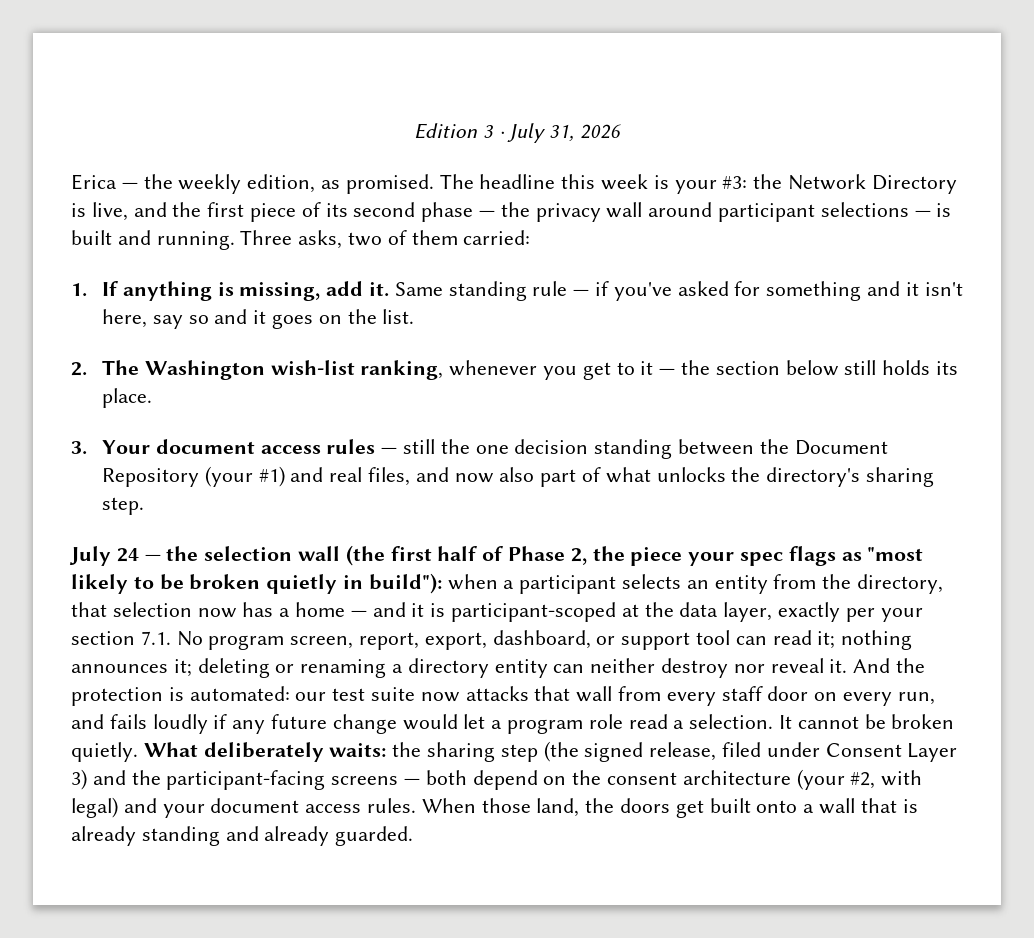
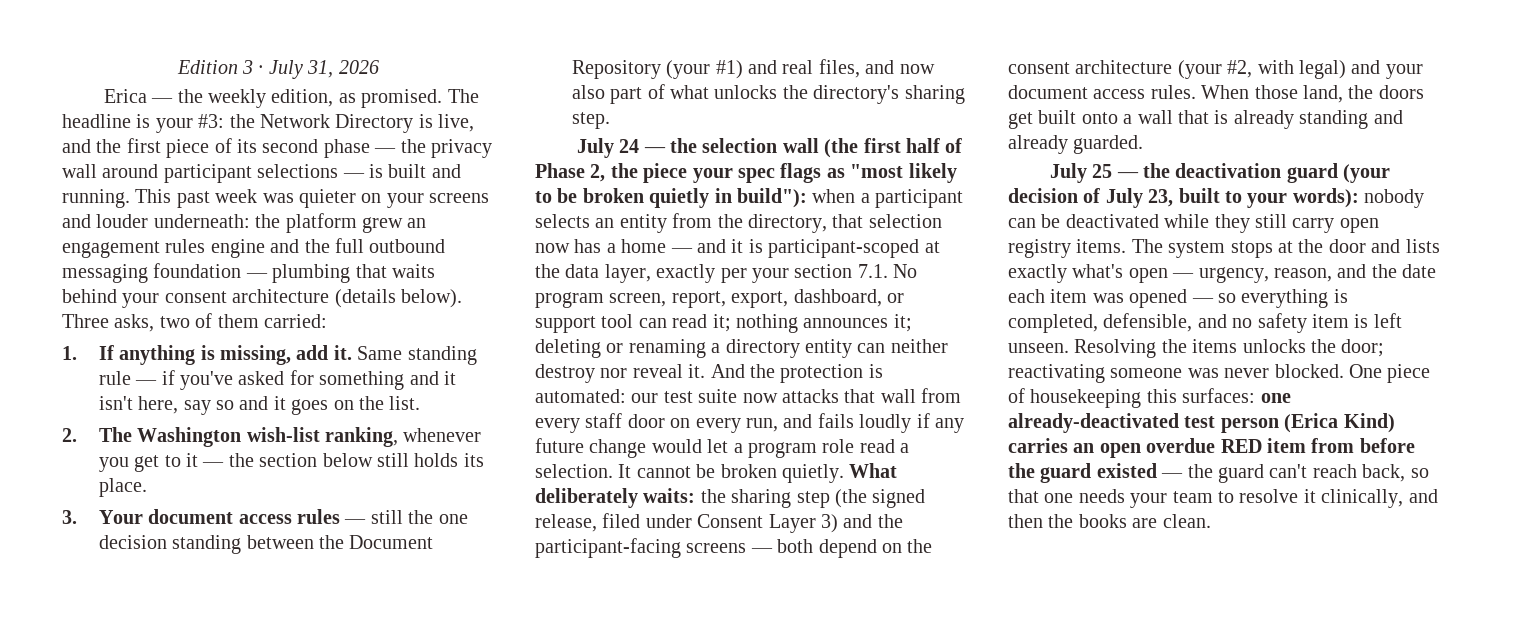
- The headline this week is your #3: the Network Directory is live, and the first piece of its second phase — the privacy wall around participant selections — is built and running.
+ The headline is your #3: the Network Directory is live, and the first piece of its second phase — the privacy wall around participant selections — is built and running.
+ This past week was quieter on your screens and louder underneath: the platform grew an engagement rules engine and the full outbound messaging foundation — plumbing that waits behind your consent architecture (details below).
+ July 25 — the deactivation guard (your decision of July 23, built to your words): nobody can be deactivated while they still carry open registry items. The system stops at the door and lists exactly what's open — urgency, reason, and the date each item was opened — so everything is completed, defensible, and no safety item is left unseen. Resolving the items unlocks the door; reactivating someone was never blocked. One piece of housekeeping this surfaces: one already-deactivated test person (Erica Kind) carries an open overdue RED item from before the guard existed — the guard can't reach back, so that one needs your team to resolve it clinically, and then the books are clean.

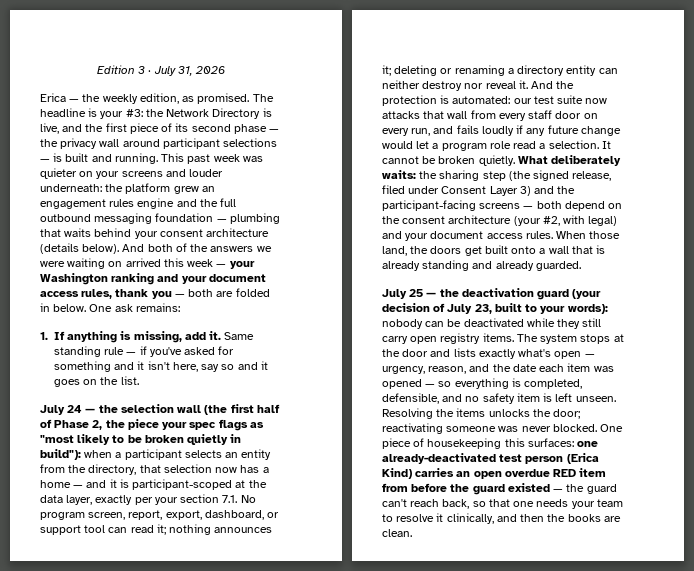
- Three asks, two of them carried:
+ And both of the answers we were waiting on arrived this week — your Washington ranking and your document access rules, thank you — both are folded in below. One ask remains:
- 2. The Washington wish-list ranking, whenever you get to it — the section below still holds its place.
- 3. Your document access rules — still the one decision standing between the Document Repository (your #1) and real files, and now also part of what unlocks the directory's sharing step.

